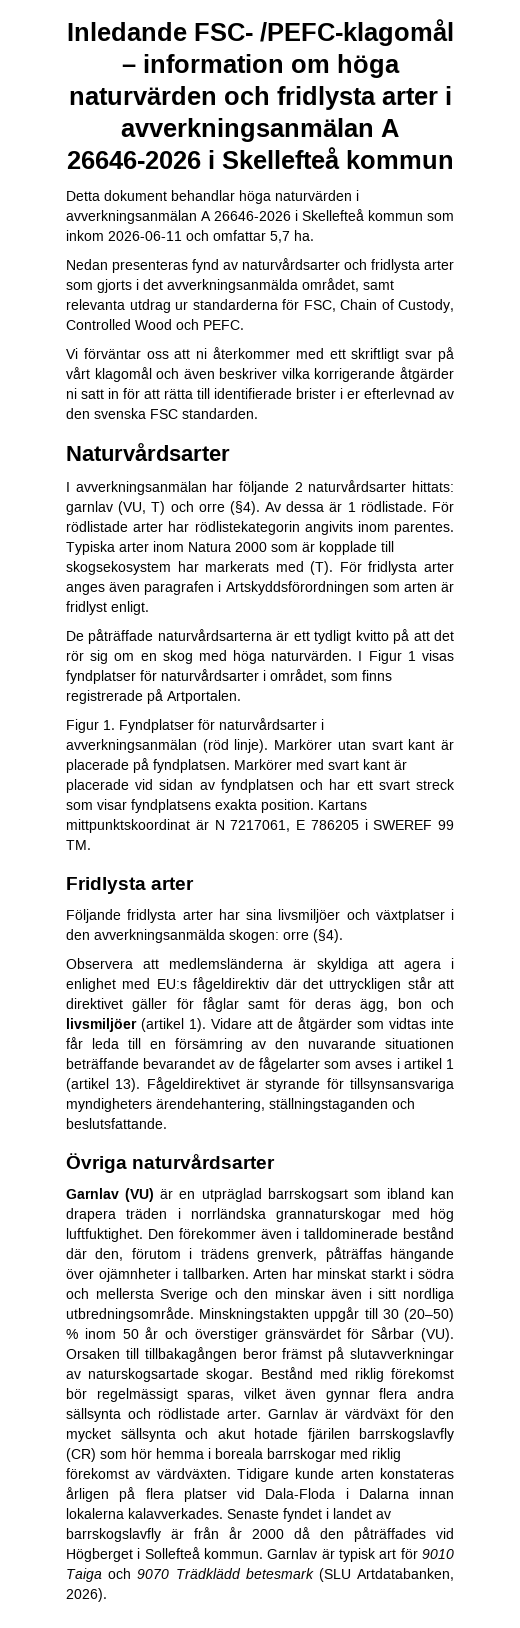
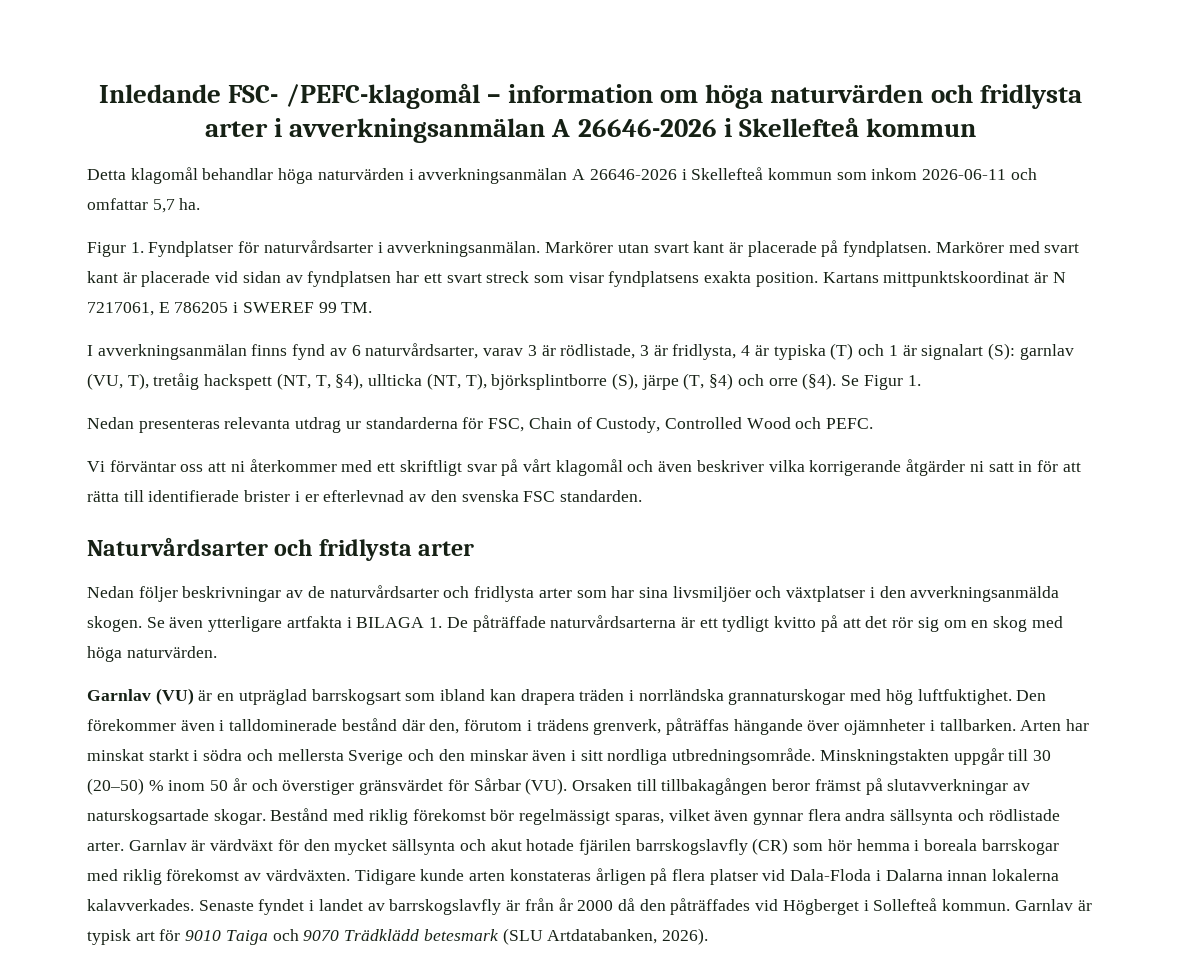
- Detta dokument behandlar höga naturvärden i avverkningsanmälan A 26646-2026 i Skellefteå kommun som inkom 2026-06-11 och omfattar 5,7 ha.
+ Detta klagomål behandlar höga naturvärden i avverkningsanmälan A 26646-2026 i Skellefteå kommun som inkom 2026-06-11 och omfattar 5,7 ha.
- Nedan presenteras fynd av naturvårdsarter och fridlysta arter som gjorts i det avverkningsanmälda området, samt relevanta utdrag ur standarderna för FSC, Chain of Custody, Controlled Wood och PEFC.
+ Figur 1. Fyndplatser för naturvårdsarter i avverkningsanmälan. Markörer utan svart kant är placerade på fyndplatsen. Markörer med svart kant är placerade vid sidan av fyndplatsen har ett svart streck som visar fyndplatsens exakta position. Kartans mittpunktskoordinat är N 7217061, E 786205 i SWEREF 99 TM.
+ I avverkningsanmälan finns fynd av 6 naturvårdsarter, varav 3 är rödlistade, 3 är fridlysta, 4 är typiska (T) och 1 är signalart (S): garnlav (VU, T), tretåig hackspett (NT, T, §4), ullticka (NT, T), björksplintborre (S), järpe (T, §4) och orre (§4). Se Figur 1.
+ Nedan presenteras relevanta utdrag ur standarderna för FSC, Chain of Custody, Controlled Wood och PEFC.
- Naturvårdsarter
- I avverkningsanmälan har följande 2 naturvårdsarter hittats: garnlav (VU, T) och orre (§4). Av dessa är 1 rödlistade. För rödlistade arter har rödlistekategorin angivits inom parentes. Typiska arter inom Natura 2000 som är kopplade till skogsekosystem har markerats med (T). För fridlysta arter anges även paragrafen i Artskyddsförordningen som arten är fridlyst enligt.
- De påträffade naturvårdsarterna är ett tydligt kvitto på att det rör sig om en skog med höga naturvärden. I Figur 1 visas fyndplatser för naturvårdsarter i området, som finns registrerade på Artportalen.
- Figur 1. Fyndplatser för naturvårdsarter i avverkningsanmälan (röd linje). Markörer utan svart kant är placerade på fyndplatsen. Markörer med svart kant är placerade vid sidan av fyndplatsen och har ett svart streck som visar fyndplatsens exakta position. Kartans mittpunktskoordinat är N 7217061, E 786205 i SWEREF 99 TM.
- Fridlysta arter
- Följande fridlysta arter har sina livsmiljöer och växtplatser i den avverkningsanmälda skogen: orre (§4).
- Observera att medlemsländerna är skyldiga att agera i enlighet med EU:s fågeldirektiv där det uttryckligen står att direktivet gäller för fåglar samt för deras ägg, bon och livsmiljöer (artikel 1). Vidare att de åtgärder som vidtas inte får leda till en försämring av den nuvarande situationen beträffande bevarandet av de fågelarter som avses i artikel 1 (artikel 13). Fågeldirektivet är styrande för tillsynsansvariga myndigheters ärendehantering, ställningstaganden och beslutsfattande.
- Övriga naturvårdsarter
+ Naturvårdsarter och fridlysta arter
+ Nedan följer beskrivningar av de naturvårdsarter och fridlysta arter som har sina livsmiljöer och växtplatser i den avverkningsanmälda skogen. Se även ytterligare artfakta i BILAGA 1. De påträffade naturvårdsarterna är ett tydligt kvitto på att det rör sig om en skog med höga naturvärden.

